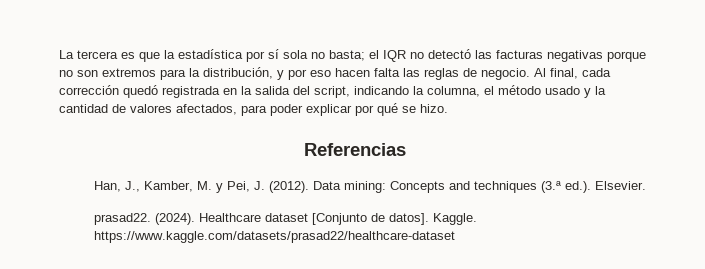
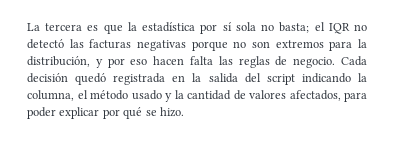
- Al final, cada corrección quedó registrada en la salida del script, indicando la columna, el método usado y la cantidad de valores afectados, para poder explicar por qué se hizo.
+ Cada decisión quedó registrada en la salida del script indicando la columna, el método usado y la cantidad de valores afectados, para poder explicar por qué se hizo.
- Referencias
- Han, J., Kamber, M. y Pei, J. (2012). Data mining: Concepts and techniques (3.ª ed.). Elsevier.
- prasad22. (2024). Healthcare dataset [Conjunto de datos]. Kaggle. https://www.kaggle.com/datasets/prasad22/healthcare-dataset

